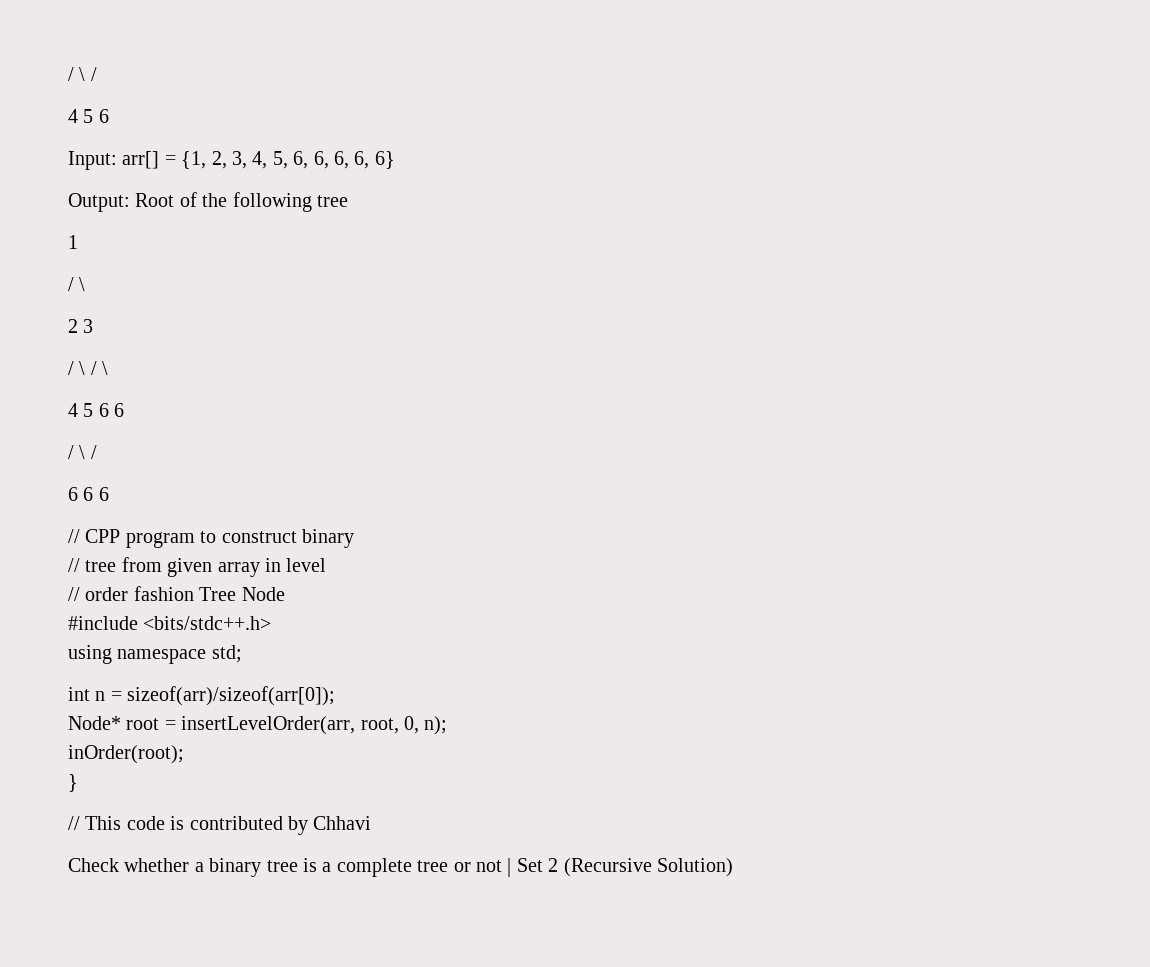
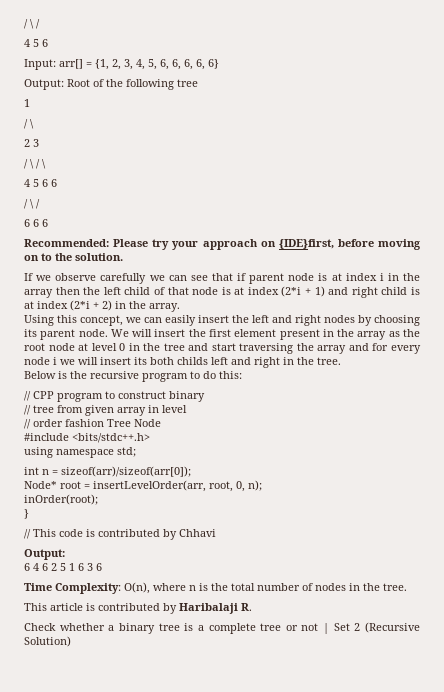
+ Recommended: Please try your approach on {IDE}first, before moving on to the solution.
+ If we observe carefully we can see that if parent node is at index i in the array then the left child of that node is at index (2*i + 1) and right child is at index (2*i + 2) in the array.
+ Using this concept, we can easily insert the left and right nodes by choosing its parent node. We will insert the first element present in the array as the root node at level 0 in the tree and start traversing the array and for every node i we will insert its both childs left and right in the tree.
+ Below is the recursive program to do this:
  // This code is contributed by Chhavi
+ Output:
+ 6 4 6 2 5 1 6 3 6
+ Time Complexity: O(n), where n is the total number of nodes in the tree.
+ This article is contributed by Haribalaji R.

